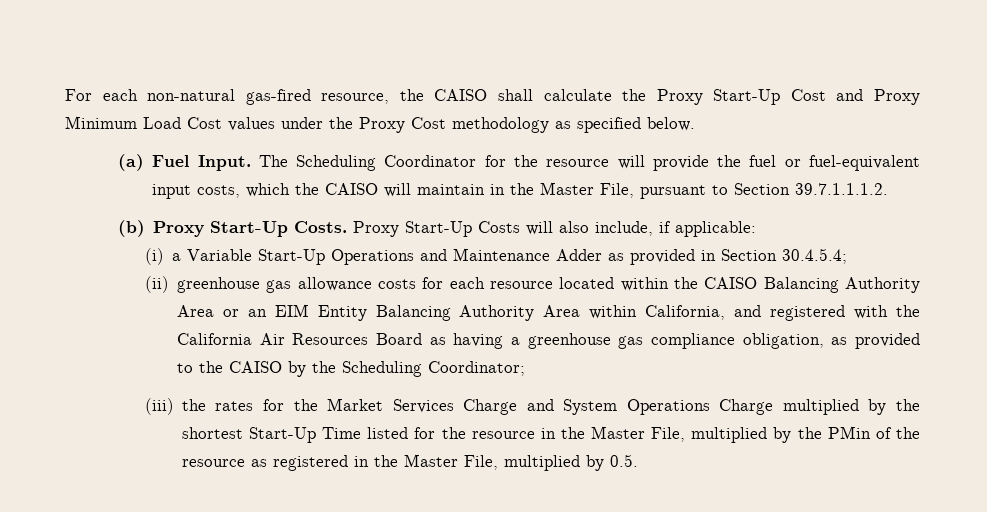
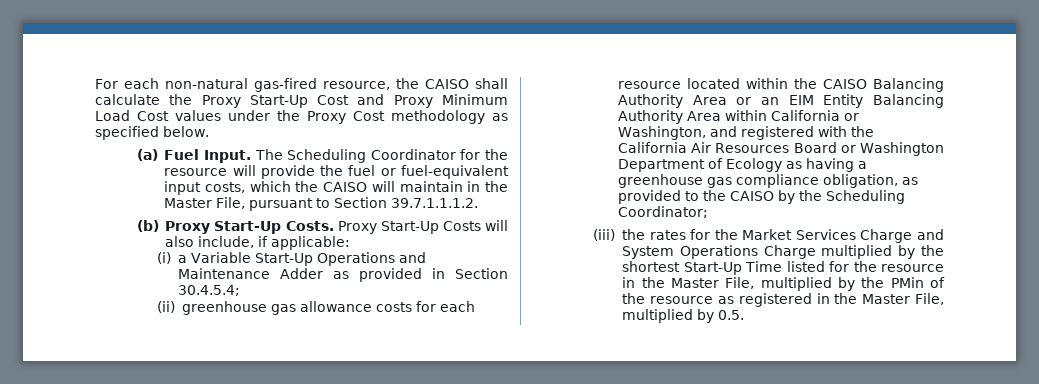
- (ii) greenhouse gas allowance costs for each resource located within the CAISO Balancing Authority Area or an EIM Entity Balancing Authority Area within California, and registered with the California Air Resources Board as having a greenhouse gas compliance obligation, as provided to the CAISO by the Scheduling Coordinator;
+ (ii) greenhouse gas allowance costs for each resource located within the CAISO Balancing Authority Area or an EIM Entity Balancing Authority Area within California or Washington, and registered with the California Air Resources Board or Washington Department of Ecology as having a greenhouse gas compliance obligation, as provided to the CAISO by the Scheduling Coordinator;

